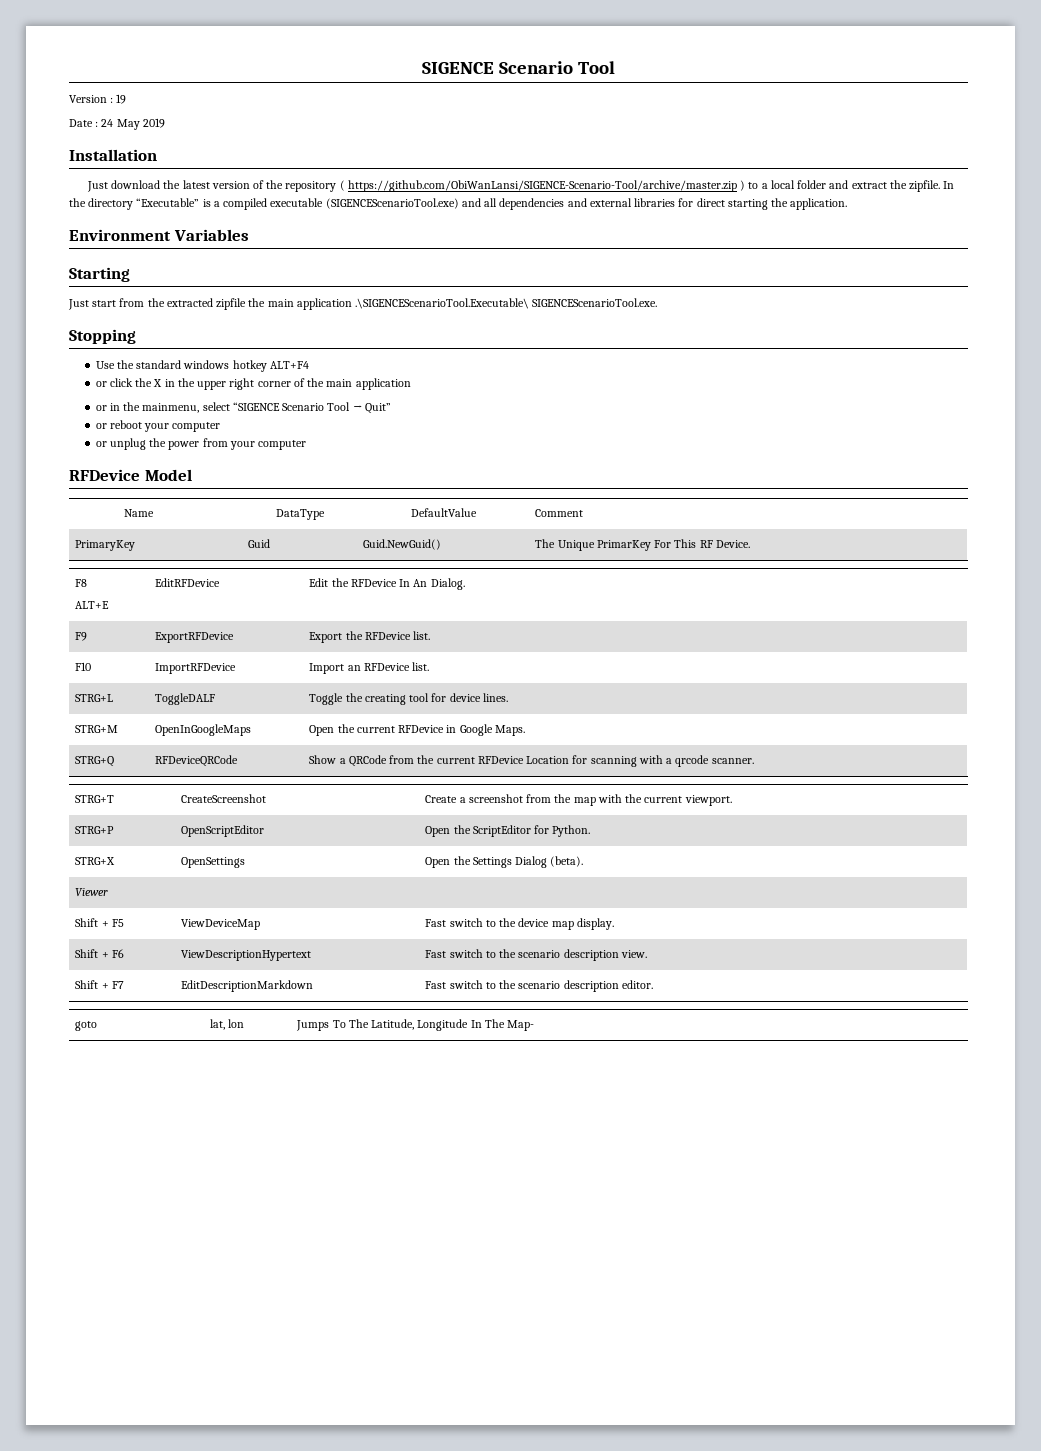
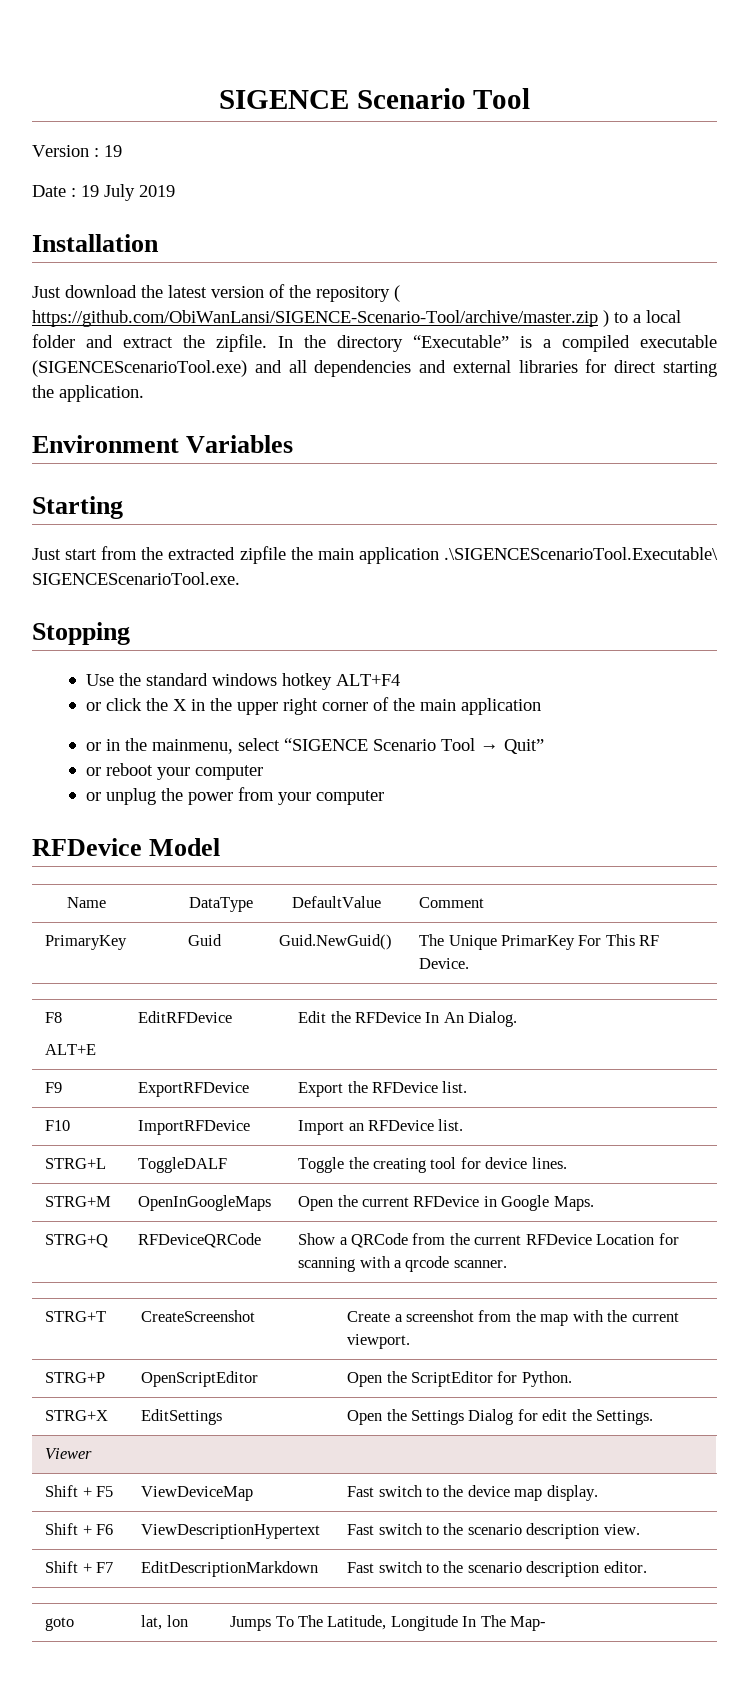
- Date : 24 May 2019
+ Date : 19 July 2019
- STRG+X | OpenSettings | Open the Settings Dialog (beta).
+ STRG+X | EditSettings | Open the Settings Dialog for edit the Settings.

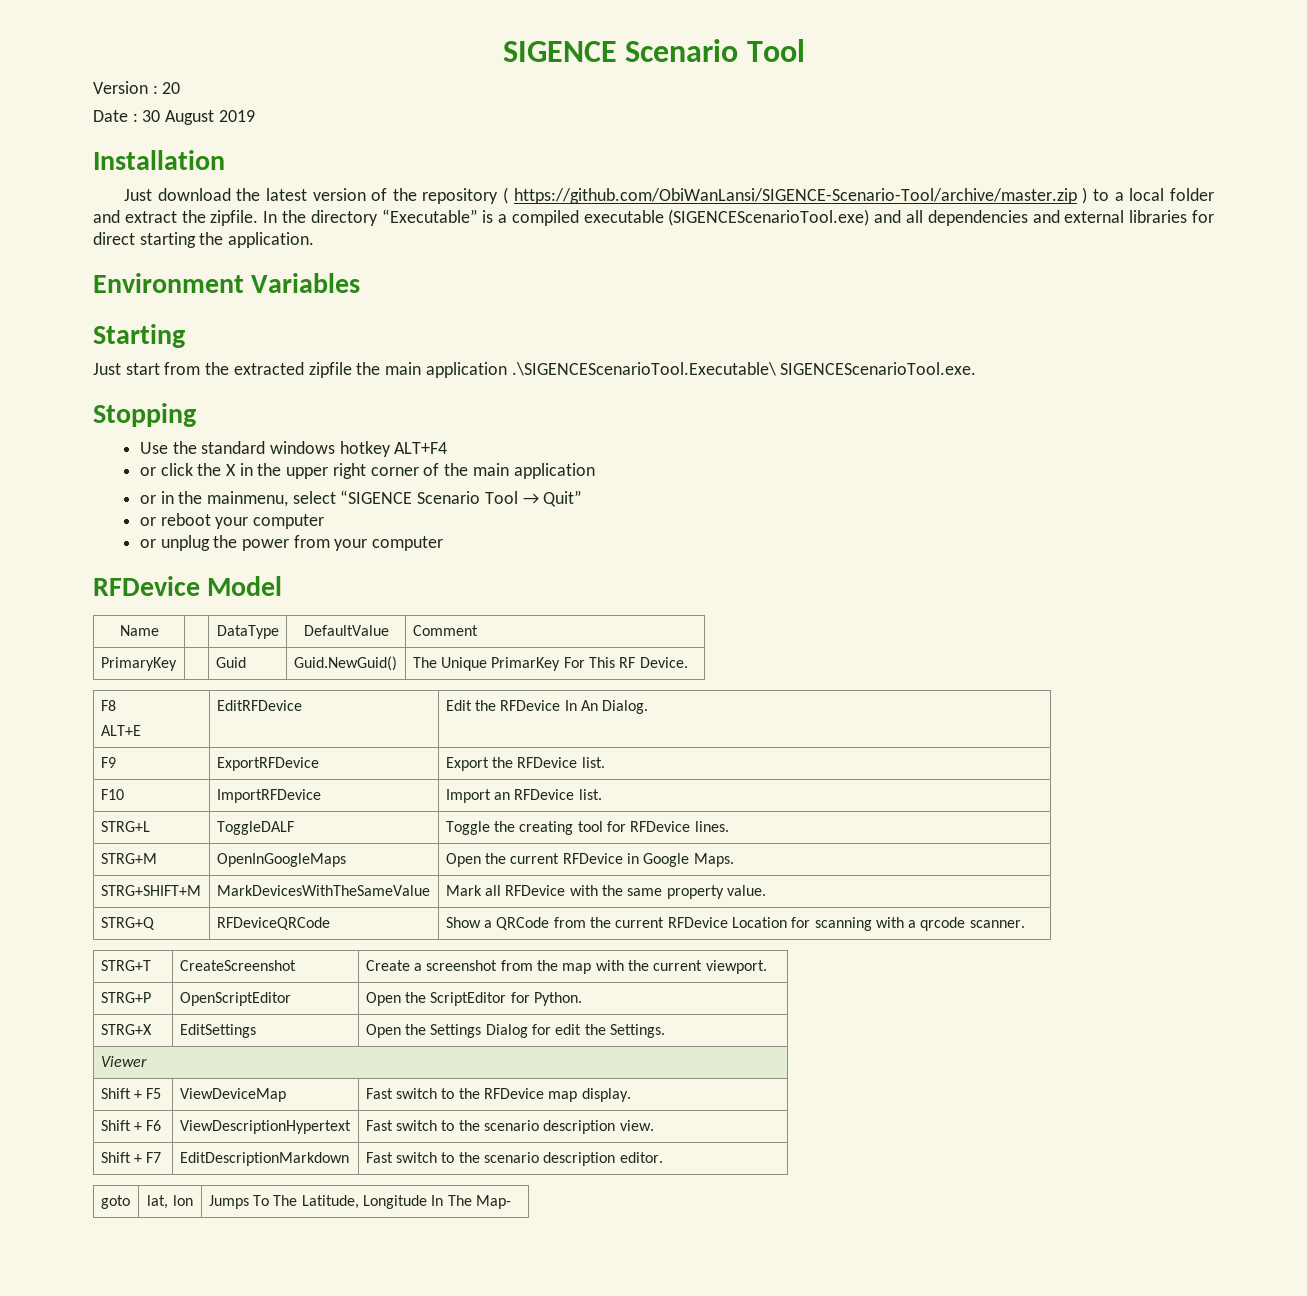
- Version : 19
+ Version : 20
- Date : 19 July 2019
+ Date : 30 August 2019
- STRG+L | ToggleDALF | Toggle the creating tool for device lines.
+ STRG+L | ToggleDALF | Toggle the creating tool for RFDevice lines.
+ STRG+SHIFT+M | MarkDevicesWithTheSameValue | Mark all RFDevice with the same property value.
- Shift + F5 | ViewDeviceMap | Fast switch to the device map display.
+ Shift + F5 | ViewDeviceMap | Fast switch to the RFDevice map display.

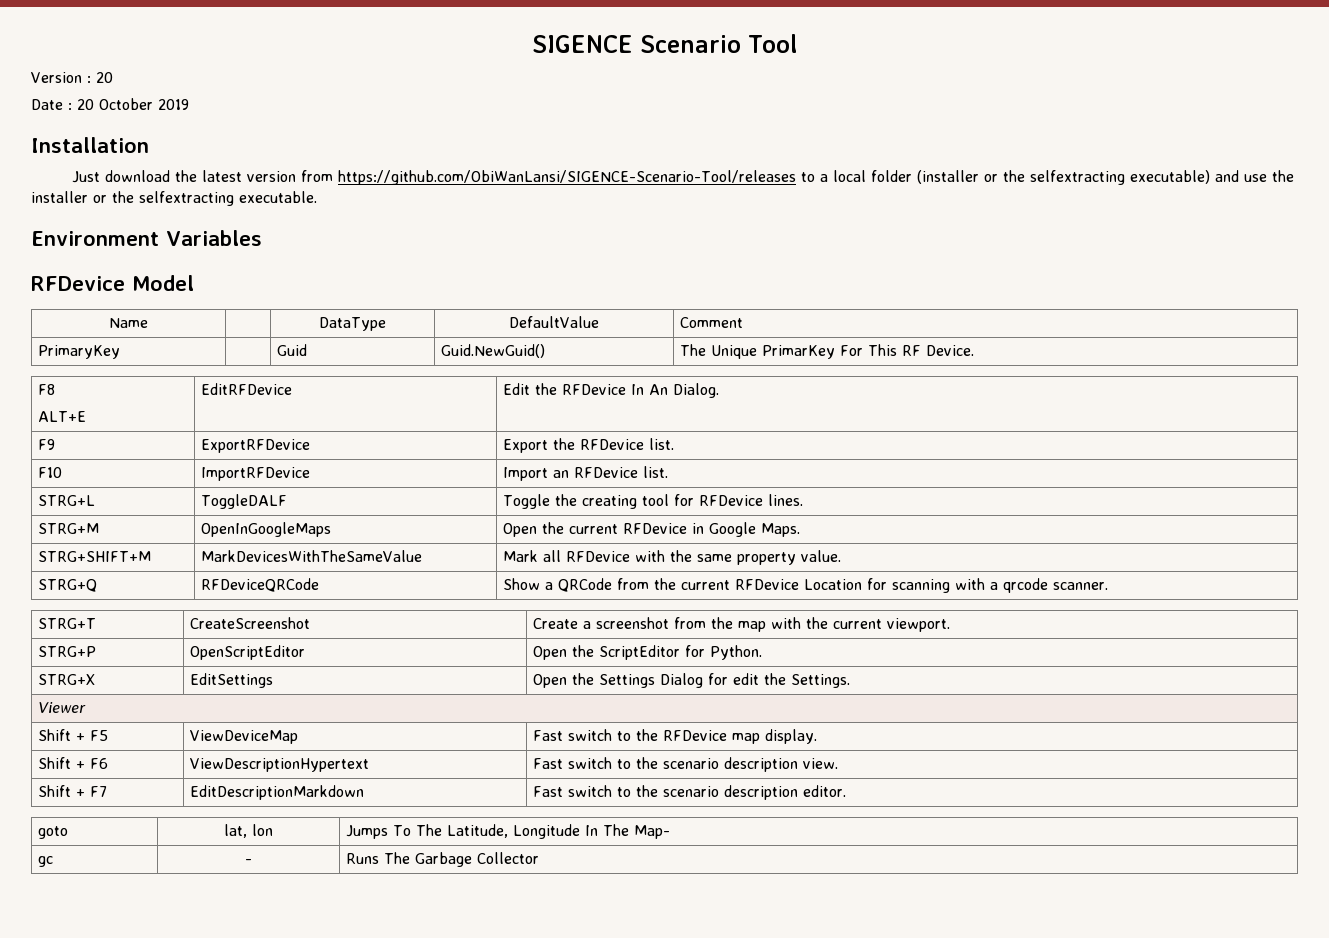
- Date : 30 August 2019
+ Date : 20 October 2019
- Just download the latest version of the repository ( https://github.com/ObiWanLansi/SIGENCE-Scenario-Tool/archive/master.zip ) to a local folder and extract the zipfile. In the directory “Executable” is a compiled executable (SIGENCEScenarioTool.exe) and all dependencies and external libraries for direct starting the application.
+ Just download the latest version from https://github.com/ObiWanLansi/SIGENCE-Scenario-Tool/releases to a local folder (installer or the selfextracting executable) and use the installer or the selfextracting executable.
  Environment Variables
- Starting
- Just start from the extracted zipfile the main application .\SIGENCEScenarioTool.Executable\ SIGENCEScenarioTool.exe.
- Stopping
- Use the standard windows hotkey ALT+F4
- or click the X in the upper right corner of the main application
- or in the mainmenu, select “SIGENCE Scenario Tool → Quit”
- or reboot your computer
- or unplug the power from your computer
+ gc | - | Runs The Garbage Collector

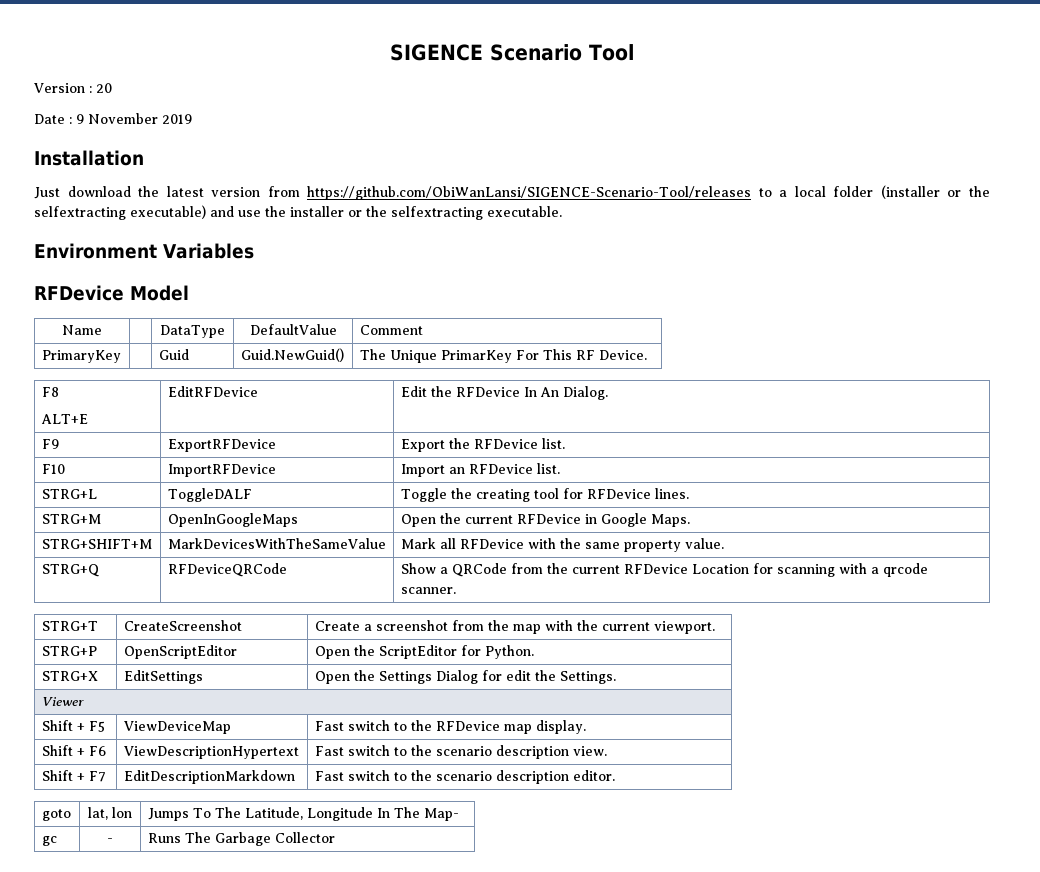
- Date : 20 October 2019
+ Date : 9 November 2019

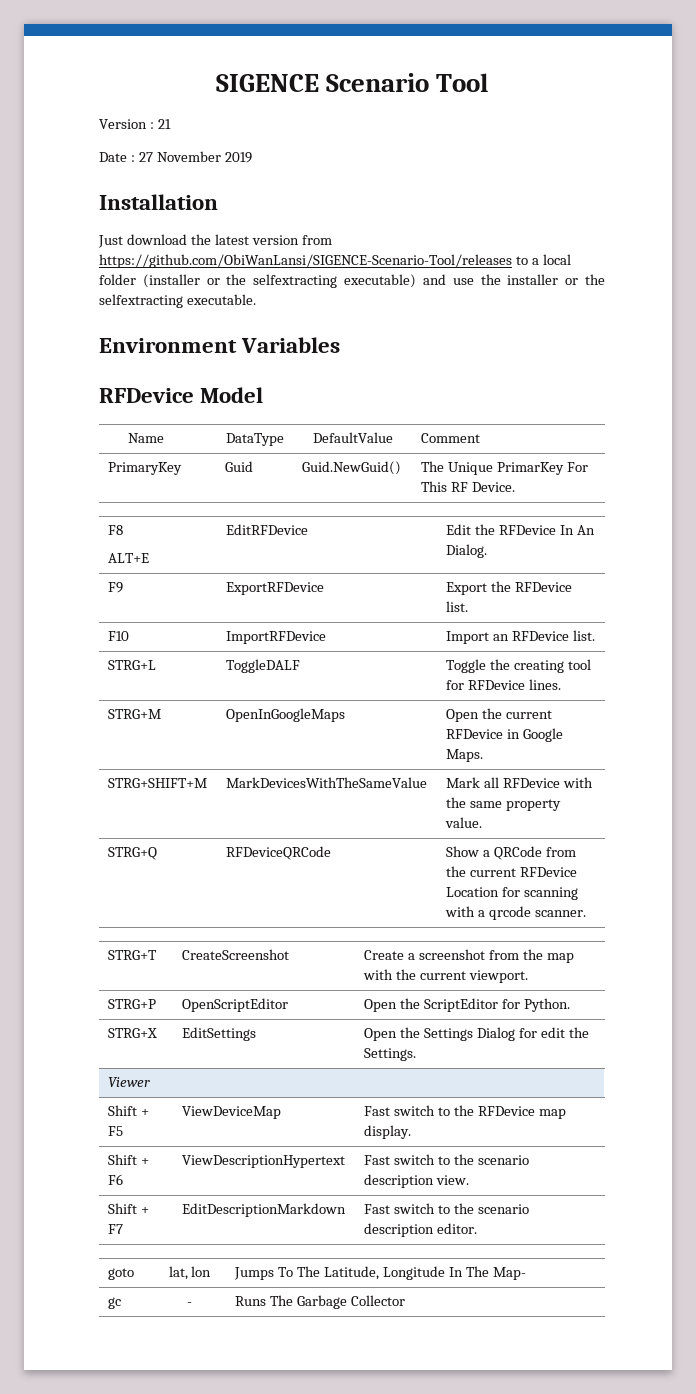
- Version : 20
+ Version : 21
- Date : 9 November 2019
+ Date : 27 November 2019

